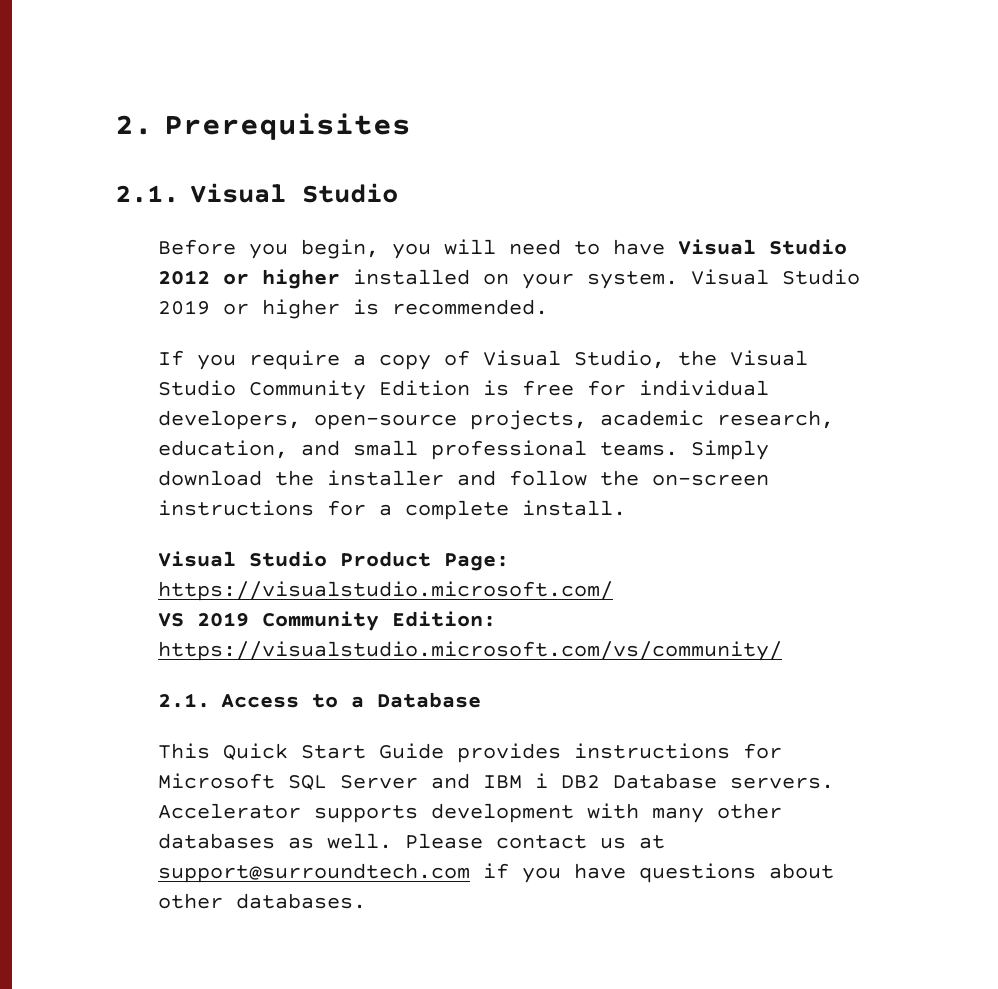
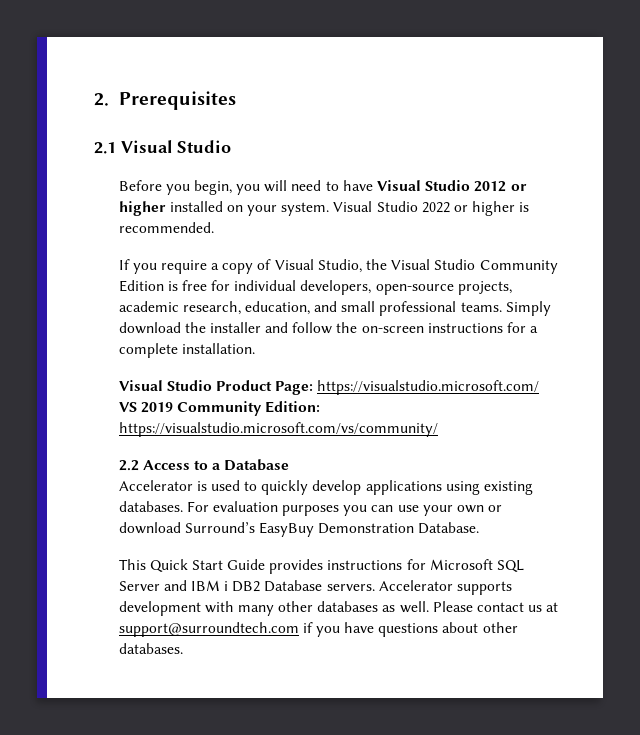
- 2.1. Visual Studio
+ 2.1 Visual Studio
- Visual Studio 2019 or higher is recommended.
+ Visual Studio 2022 or higher is recommended.
- Simply download the installer and follow the on-screen instructions for a complete install.
+ Simply download the installer and follow the on-screen instructions for a complete installation.
- 2.1. Access to a Database
+ 2.2 Access to a Database
+ Accelerator is used to quickly develop applications using existing databases. For evaluation purposes you can use your own or download Surround’s EasyBuy Demonstration Database.

